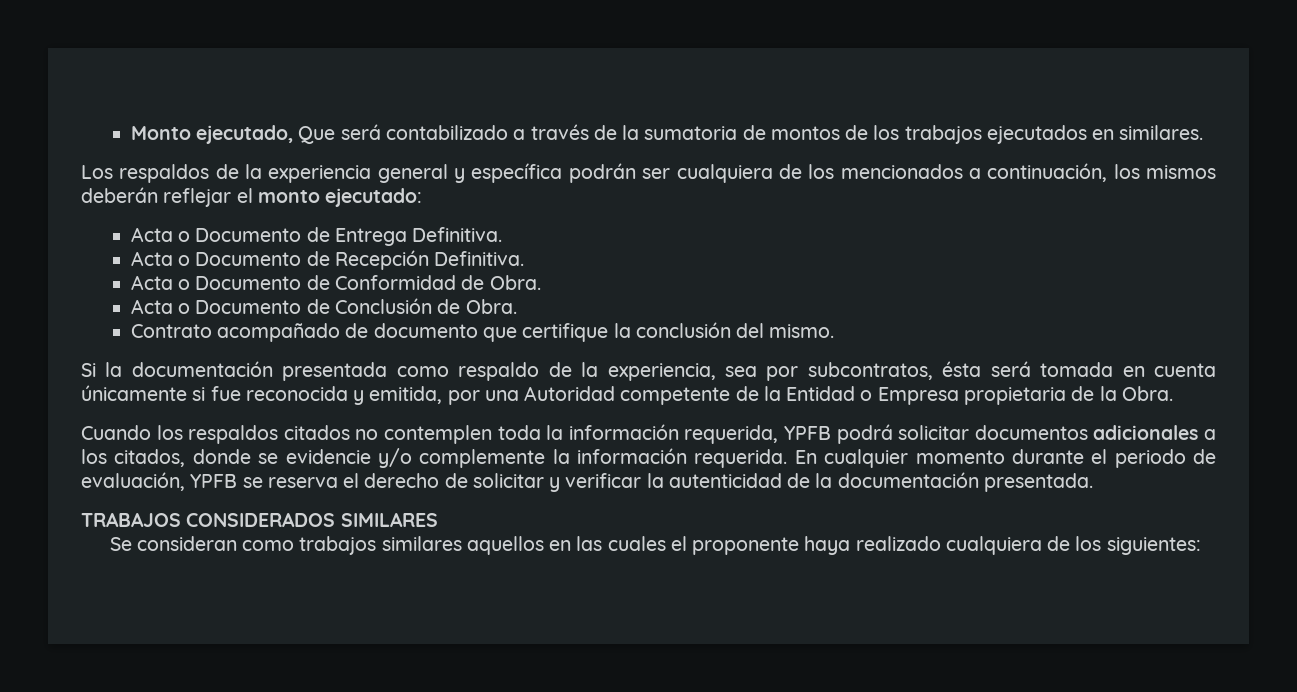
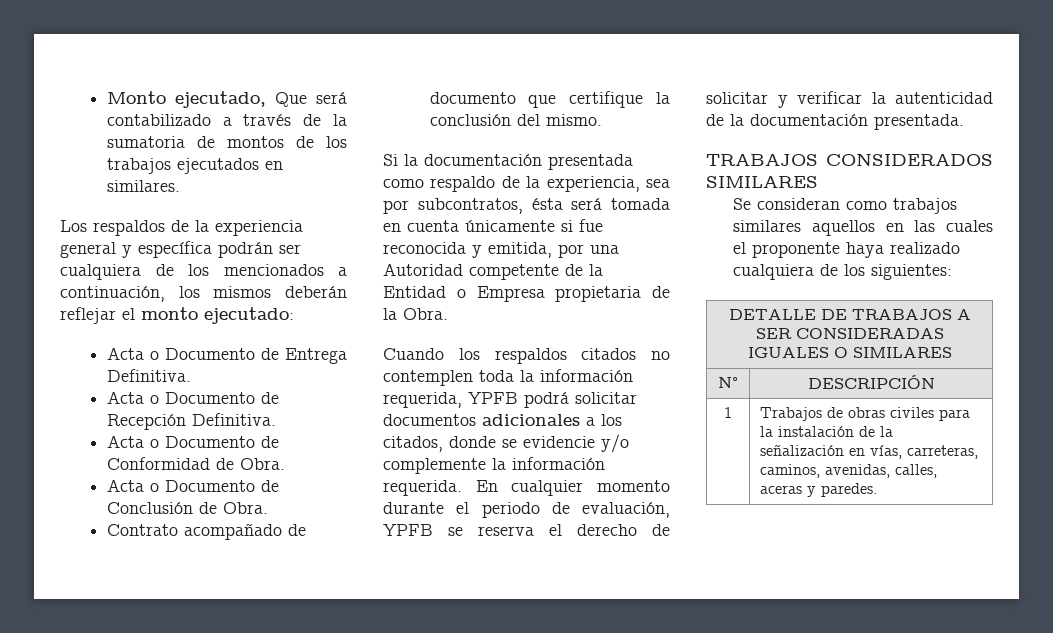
+ DETALLE DE TRABAJOS A SER CONSIDERADAS IGUALES O SIMILARES
+ N° | DESCRIPCIÓN
+ 1 | Trabajos de obras civiles para la instalación de la señalización en vías, carreteras, caminos, avenidas, calles, aceras y paredes.

